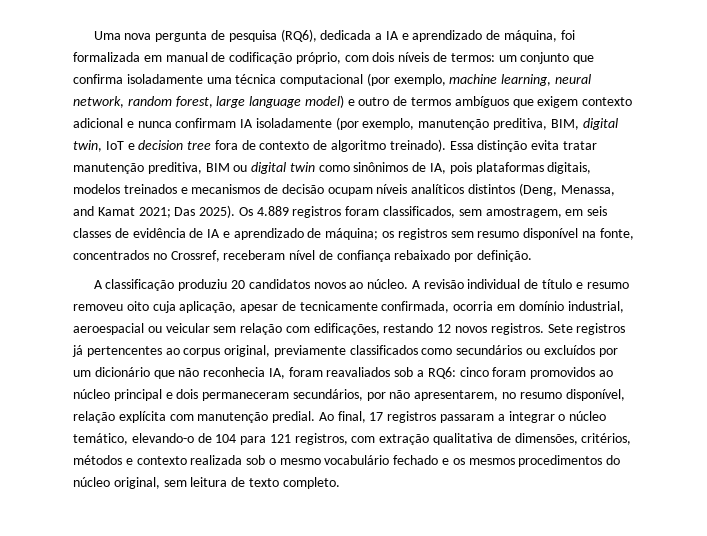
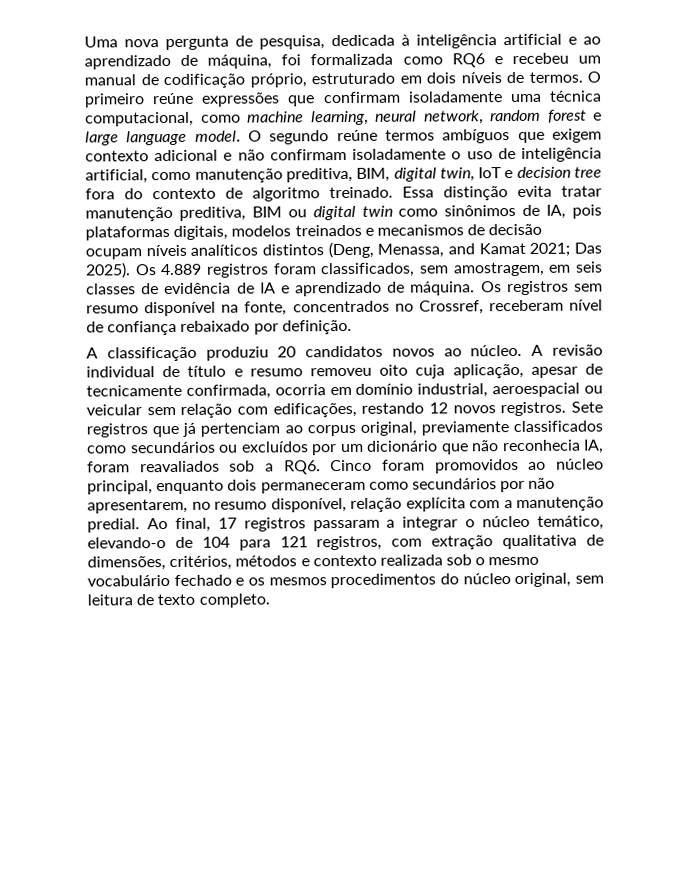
- Uma nova pergunta de pesquisa (RQ6), dedicada a IA e aprendizado de máquina, foi formalizada em manual de codificação próprio, com dois níveis de termos: um conjunto que confirma isoladamente uma técnica computacional (por exemplo, machine learning, neural network, random forest, large language model) e outro de termos ambíguos que exigem contexto adicional e nunca confirmam IA isoladamente (por exemplo, manutenção preditiva, BIM, digital twin, IoT e decision tree fora de contexto de algoritmo treinado).
+ Uma nova pergunta de pesquisa, dedicada à inteligência artificial e ao aprendizado de máquina, foi formalizada como RQ6 e recebeu um manual de codificação próprio, estruturado em dois níveis de termos. O primeiro reúne expressões que confirmam isoladamente uma técnica computacional, como machine learning, neural network, random forest e large language model. O segundo reúne termos ambíguos que exigem contexto adicional e não confirmam isoladamente o uso de inteligência artificial, como manutenção preditiva, BIM, digital twin, IoT e decision tree fora do contexto de algoritmo treinado.
- Os 4.889 registros foram classificados, sem amostragem, em seis classes de evidência de IA e aprendizado de máquina; os registros sem resumo disponível na fonte, concentrados no Crossref, receberam nível de confiança rebaixado por definição.
+ Os 4.889 registros foram classificados, sem amostragem, em seis classes de evidência de IA e aprendizado de máquina. Os registros sem resumo disponível na fonte, concentrados no Crossref, receberam nível de confiança rebaixado por definição.
- Sete registros já pertencentes ao corpus original, previamente classificados como secundários ou excluídos por um dicionário que não reconhecia IA, foram reavaliados sob a RQ6: cinco foram promovidos ao núcleo principal e dois permaneceram secundários, por não apresentarem, no resumo disponível, relação explícita com manutenção predial.
+ Sete registros que já pertenciam ao corpus original, previamente classificados como secundários ou excluídos por um dicionário que não reconhecia IA, foram reavaliados sob a RQ6. Cinco foram promovidos ao núcleo principal, enquanto dois permaneceram como secundários por não apresentarem, no resumo disponível, relação explícita com a manutenção predial.

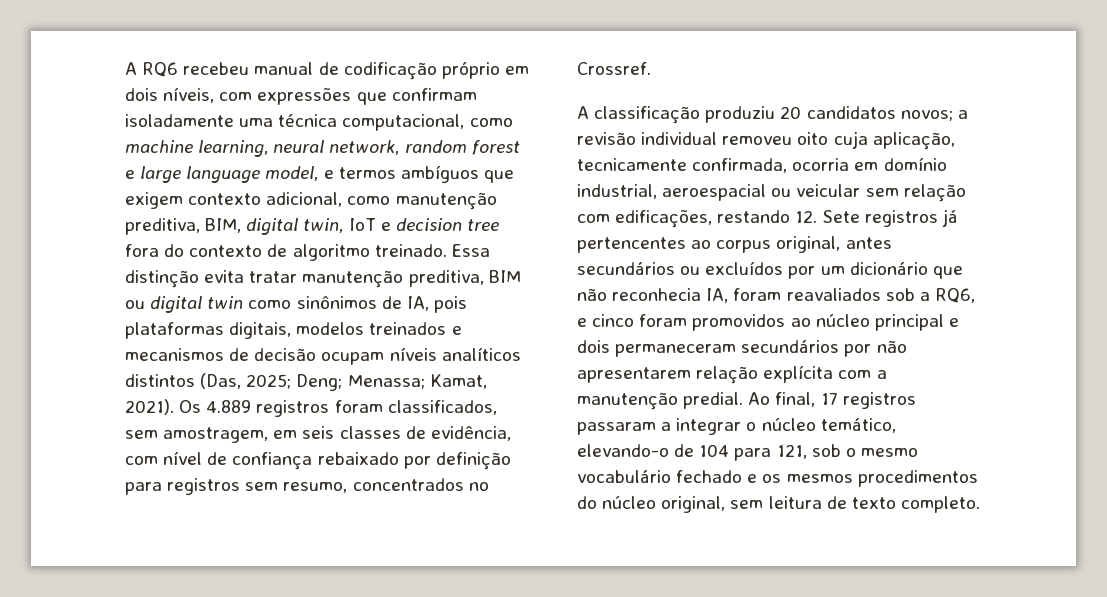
- Uma nova pergunta de pesquisa, dedicada à inteligência artificial e ao aprendizado de máquina, foi formalizada como RQ6 e recebeu um manual de codificação próprio, estruturado em dois níveis de termos. O primeiro reúne expressões que confirmam isoladamente uma técnica computacional, como machine learning, neural network, random forest e large language model. O segundo reúne termos ambíguos que exigem contexto adicional e não confirmam isoladamente o uso de inteligência artificial, como manutenção preditiva, BIM, digital twin, IoT e decision tree fora do contexto de algoritmo treinado.
+ A RQ6 recebeu manual de codificação próprio em dois níveis, com expressões que confirmam isoladamente uma técnica computacional, como machine learning, neural network, random forest e large language model, e termos ambíguos que exigem contexto adicional, como manutenção preditiva, BIM, digital twin, IoT e decision tree fora do contexto de algoritmo treinado.
- Essa distinção evita tratar manutenção preditiva, BIM ou digital twin como sinônimos de IA, pois plataformas digitais, modelos treinados e mecanismos de decisão ocupam níveis analíticos distintos (Deng, Menassa, and Kamat 2021; Das 2025).
+ Essa distinção evita tratar manutenção preditiva, BIM ou digital twin como sinônimos de IA, pois plataformas digitais, modelos treinados e mecanismos de decisão ocupam níveis analíticos distintos (Das, 2025; Deng; Menassa; Kamat, 2021).
- Os 4.889 registros foram classificados, sem amostragem, em seis classes de evidência de IA e aprendizado de máquina. Os registros sem resumo disponível na fonte, concentrados no Crossref, receberam nível de confiança rebaixado por definição.
+ Os 4.889 registros foram classificados, sem amostragem, em seis classes de evidência, com nível de confiança rebaixado por definição para registros sem resumo, concentrados no Crossref.
- A classificação produziu 20 candidatos novos ao núcleo. A revisão individual de título e resumo removeu oito cuja aplicação, apesar de tecnicamente confirmada, ocorria em domínio industrial, aeroespacial ou veicular sem relação com edificações, restando 12 novos registros. Sete registros que já pertenciam ao corpus original, previamente classificados como secundários ou excluídos por um dicionário que não reconhecia IA, foram reavaliados sob a RQ6. Cinco foram promovidos ao núcleo principal, enquanto dois permaneceram como secundários por não apresentarem, no resumo disponível, relação explícita com a manutenção predial.
+ A classificação produziu 20 candidatos novos; a revisão individual removeu oito cuja aplicação, tecnicamente confirmada, ocorria em domínio industrial, aeroespacial ou veicular sem relação com edificações, restando 12. Sete registros já pertencentes ao corpus original, antes secundários ou excluídos por um dicionário que não reconhecia IA, foram reavaliados sob a RQ6, e cinco foram promovidos ao núcleo principal e dois permaneceram secundários por não apresentarem relação explícita com a manutenção predial.
- Ao final, 17 registros passaram a integrar o núcleo temático, elevando-o de 104 para 121 registros, com extração qualitativa de dimensões, critérios, métodos e contexto realizada sob o mesmo vocabulário fechado e os mesmos procedimentos do núcleo original, sem leitura de texto completo.
+ Ao final, 17 registros passaram a integrar o núcleo temático, elevando-o de 104 para 121, sob o mesmo vocabulário fechado e os mesmos procedimentos do núcleo original, sem leitura de texto completo.

